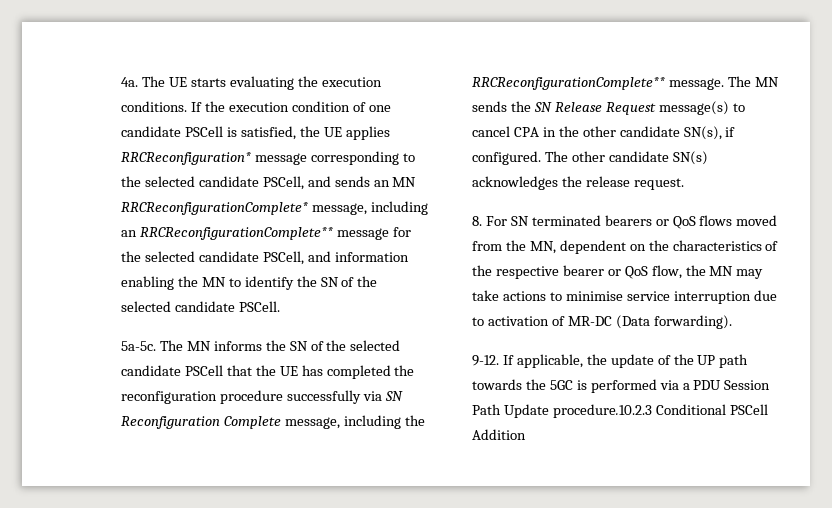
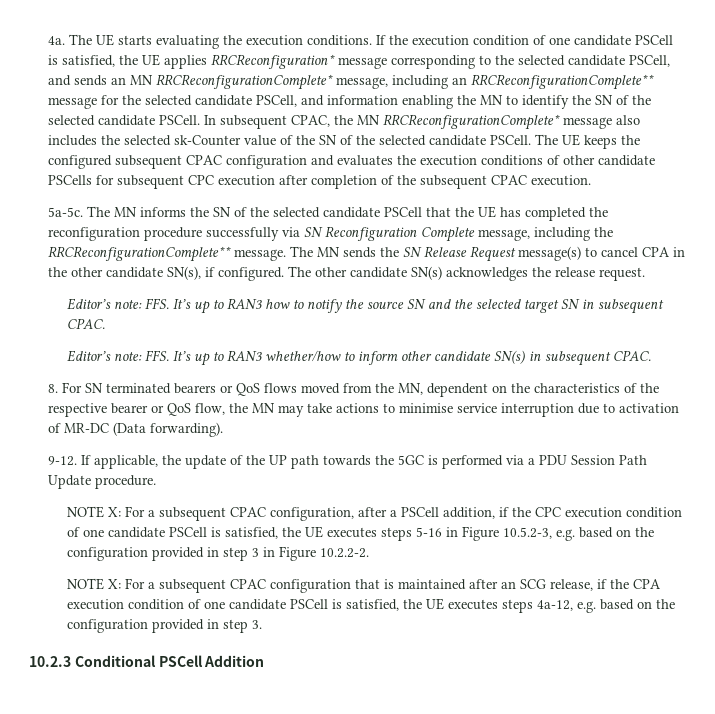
+ In subsequent CPAC, the MN RRCReconfigurationComplete* message also includes the selected sk-Counter value of the SN of the selected candidate PSCell. The UE keeps the configured subsequent CPAC configuration and evaluates the execution conditions of other candidate PSCells for subsequent CPC execution after completion of the subsequent CPAC execution.
+ Editor’s note: FFS. It’s up to RAN3 how to notify the source SN and the selected target SN in subsequent CPAC.
+ Editor’s note: FFS. It’s up to RAN3 whether/how to inform other candidate SN(s) in subsequent CPAC.
- If applicable, the update of the UP path towards the 5GC is performed via a PDU Session Path Update procedure.10.2.3 Conditional PSCell Addition
+ If applicable, the update of the UP path towards the 5GC is performed via a PDU Session Path Update procedure.
+ NOTE X: For a subsequent CPAC configuration, after a PSCell addition, if the CPC execution condition of one candidate PSCell is satisfied, the UE executes steps 5-16 in Figure 10.5.2-3, e.g. based on the configuration provided in step 3 in Figure 10.2.2-2.
+ NOTE X: For a subsequent CPAC configuration that is maintained after an SCG release, if the CPA execution condition of one candidate PSCell is satisfied, the UE executes steps 4a-12, e.g. based on the configuration provided in step 3.
+ 10.2.3 Conditional PSCell Addition

